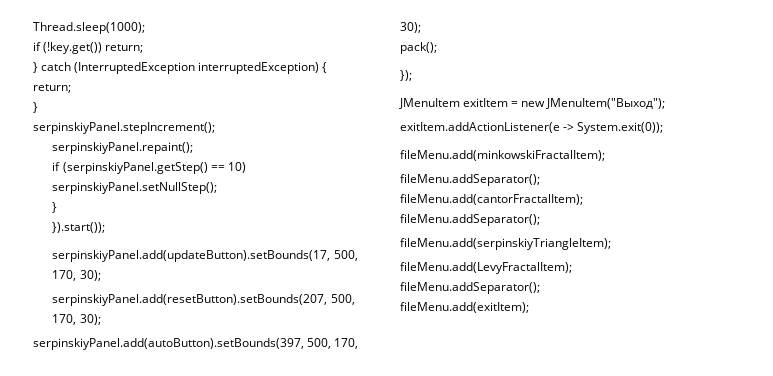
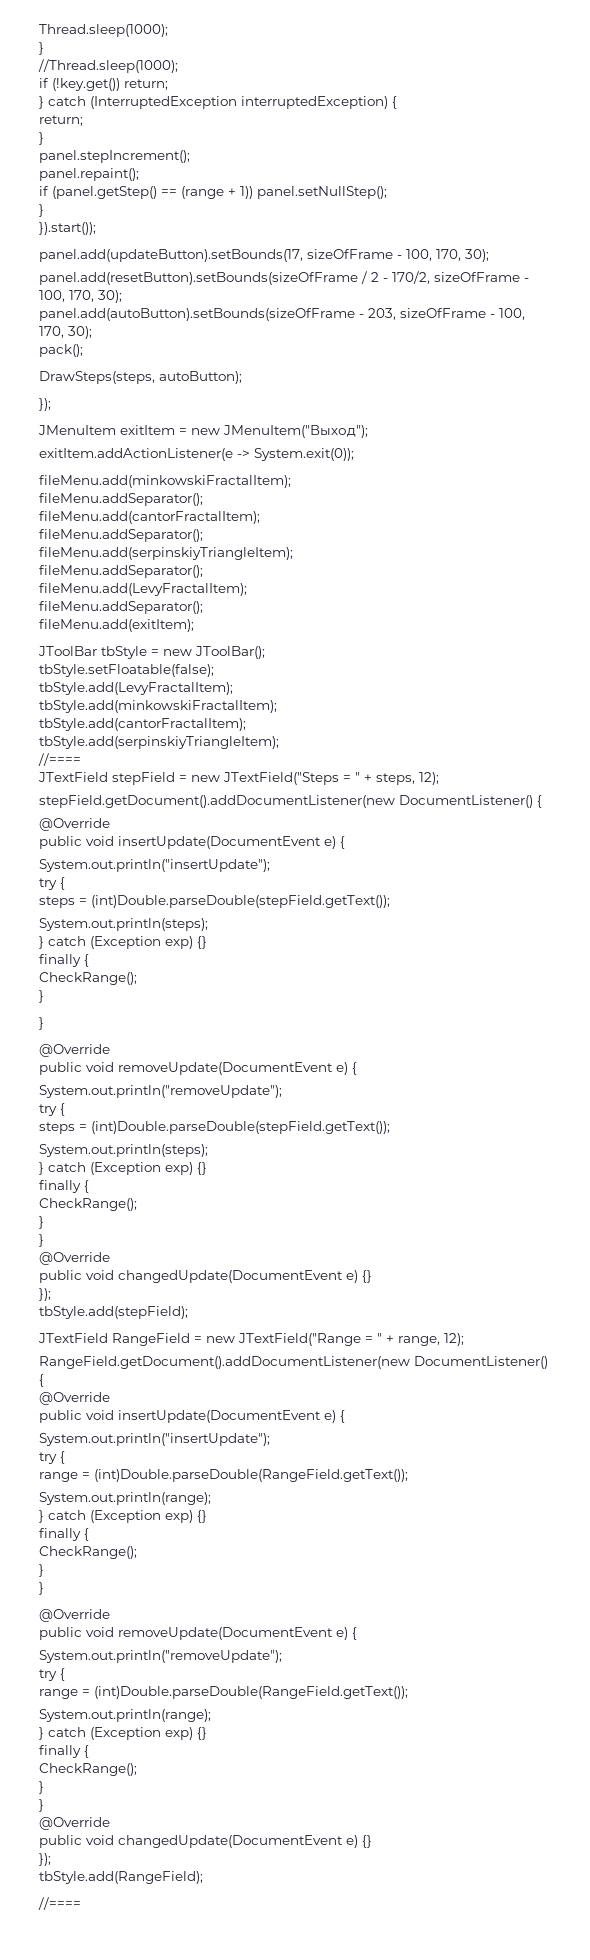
  Thread.sleep(1000);
+ }
+ //Thread.sleep(1000);
- serpinskiyPanel.stepIncrement();
- serpinskiyPanel.repaint();
- if (serpinskiyPanel.getStep() == 10) serpinskiyPanel.setNullStep();
+ panel.stepIncrement();
+ panel.repaint();
+ if (panel.getStep() == (range + 1)) panel.setNullStep();
  }
  }).start());
- serpinskiyPanel.add(updateButton).setBounds(17, 500, 170, 30);
- serpinskiyPanel.add(resetButton).setBounds(207, 500, 170, 30);
- serpinskiyPanel.add(autoButton).setBounds(397, 500, 170, 30);
+ panel.add(updateButton).setBounds(17, sizeOfFrame - 100, 170, 30);
+ panel.add(resetButton).setBounds(sizeOfFrame / 2 - 170/2, sizeOfFrame - 100, 170, 30);
+ panel.add(autoButton).setBounds(sizeOfFrame - 203, sizeOfFrame - 100, 170, 30);
+ DrawSteps(steps, autoButton);
  fileMenu.add(serpinskiyTriangleItem);
+ fileMenu.addSeparator();
+ JToolBar tbStyle = new JToolBar();
+ tbStyle.setFloatable(false);
+ tbStyle.add(LevyFractalItem);
+ tbStyle.add(minkowskiFractalItem);
+ tbStyle.add(cantorFractalItem);
+ tbStyle.add(serpinskiyTriangleItem);
+ //====
+ JTextField stepField = new JTextField("Steps = " + steps, 12);
+ stepField.getDocument().addDocumentListener(new DocumentListener() {
+ @Override
+ public void insertUpdate(DocumentEvent e) {
+ System.out.println("insertUpdate");
+ try {
+ steps = (int)Double.parseDouble(stepField.getText());
+ System.out.println(steps);
+ } catch (Exception exp) {}
+ finally {
+ CheckRange();
+ }
+ }
+ @Override
+ public void removeUpdate(DocumentEvent e) {
+ System.out.println("removeUpdate");
+ try {
+ steps = (int)Double.parseDouble(stepField.getText());
+ System.out.println(steps);
+ } catch (Exception exp) {}
+ finally {
+ CheckRange();
+ }
+ }
+ @Override
+ public void changedUpdate(DocumentEvent e) {}
+ });
+ tbStyle.add(stepField);
+ JTextField RangeField = new JTextField("Range = " + range, 12);
+ RangeField.getDocument().addDocumentListener(new DocumentListener() {
+ @Override
+ public void insertUpdate(DocumentEvent e) {
+ System.out.println("insertUpdate");
+ try {
+ range = (int)Double.parseDouble(RangeField.getText());
+ System.out.println(range);
+ } catch (Exception exp) {}
+ finally {
+ CheckRange();
+ }
+ }
+ @Override
+ public void removeUpdate(DocumentEvent e) {
+ System.out.println("removeUpdate");
+ try {
+ range = (int)Double.parseDouble(RangeField.getText());
+ System.out.println(range);
+ } catch (Exception exp) {}
+ finally {
+ CheckRange();
+ }
+ }
+ @Override
+ public void changedUpdate(DocumentEvent e) {}
+ });
+ tbStyle.add(RangeField);
+ //====

